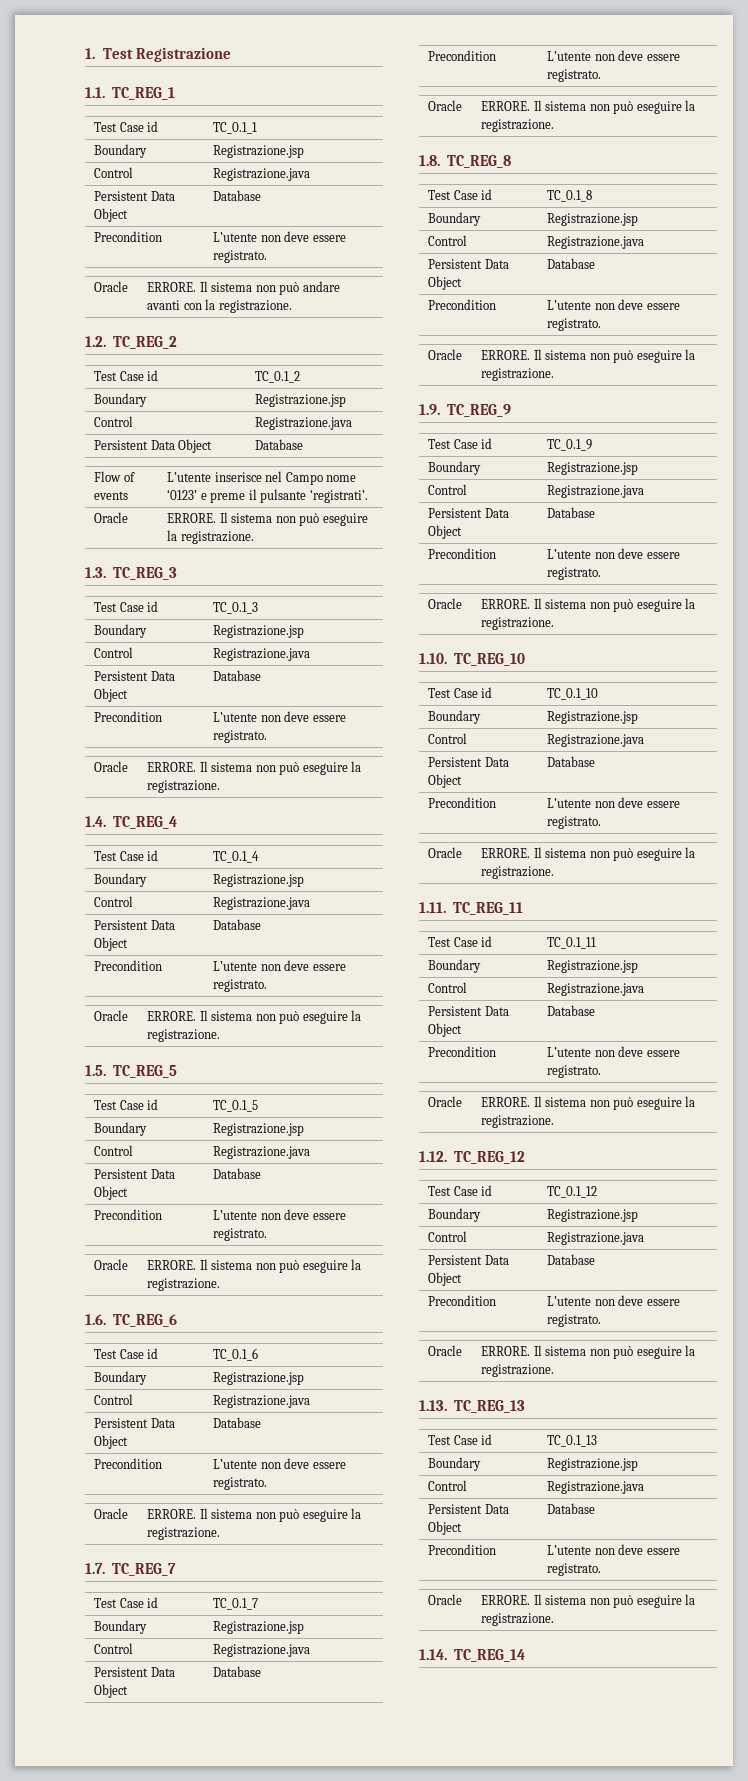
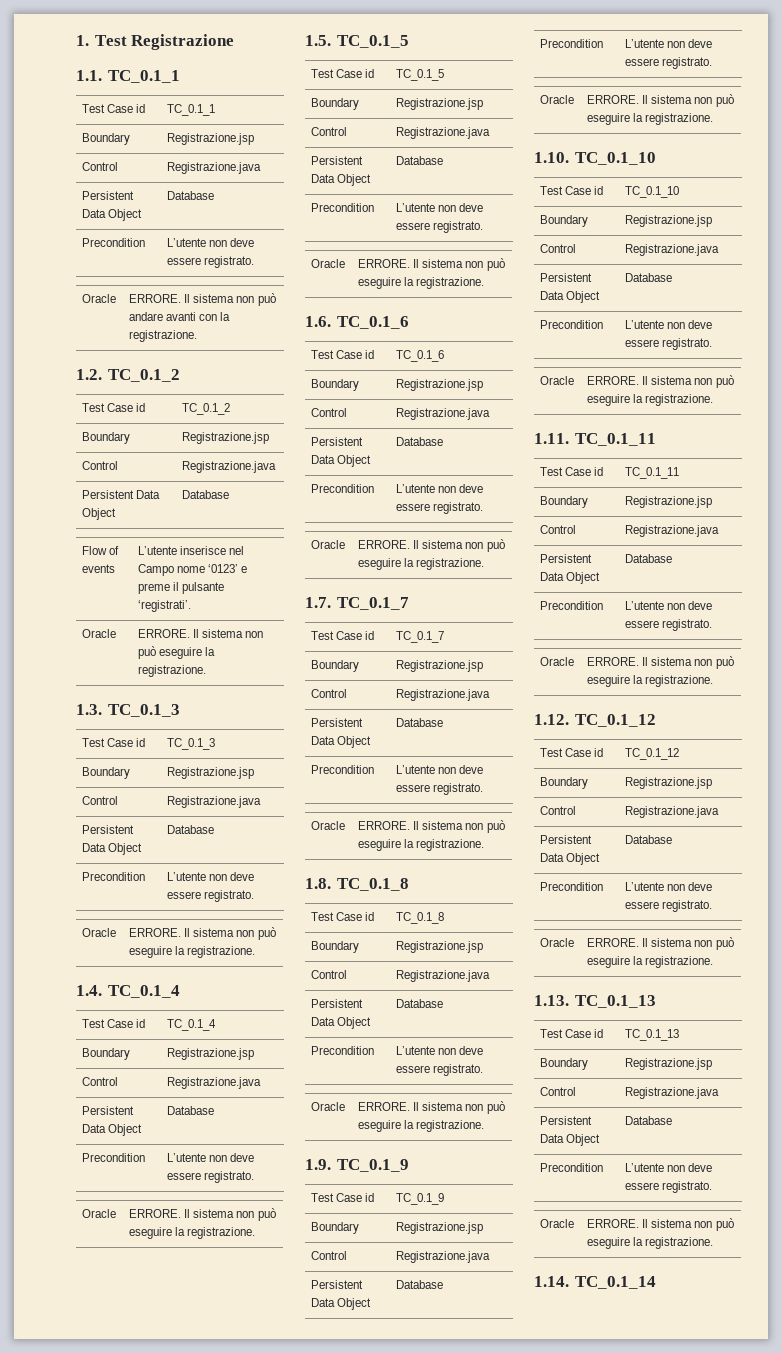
- 1.1. TC_REG_1
+ 1.1. TC_0.1_1
- 1.2. TC_REG_2
+ 1.2. TC_0.1_2
- 1.3. TC_REG_3
+ 1.3. TC_0.1_3
- 1.4. TC_REG_4
+ 1.4. TC_0.1_4
- 1.5. TC_REG_5
+ 1.5. TC_0.1_5
- 1.6. TC_REG_6
+ 1.6. TC_0.1_6
- 1.7. TC_REG_7
+ 1.7. TC_0.1_7
- 1.8. TC_REG_8
+ 1.8. TC_0.1_8
- 1.9. TC_REG_9
+ 1.9. TC_0.1_9
- 1.10. TC_REG_10
+ 1.10. TC_0.1_10
- 1.11. TC_REG_11
+ 1.11. TC_0.1_11
- 1.12. TC_REG_12
+ 1.12. TC_0.1_12
- 1.13. TC_REG_13
+ 1.13. TC_0.1_13
- 1.14. TC_REG_14
+ 1.14. TC_0.1_14

